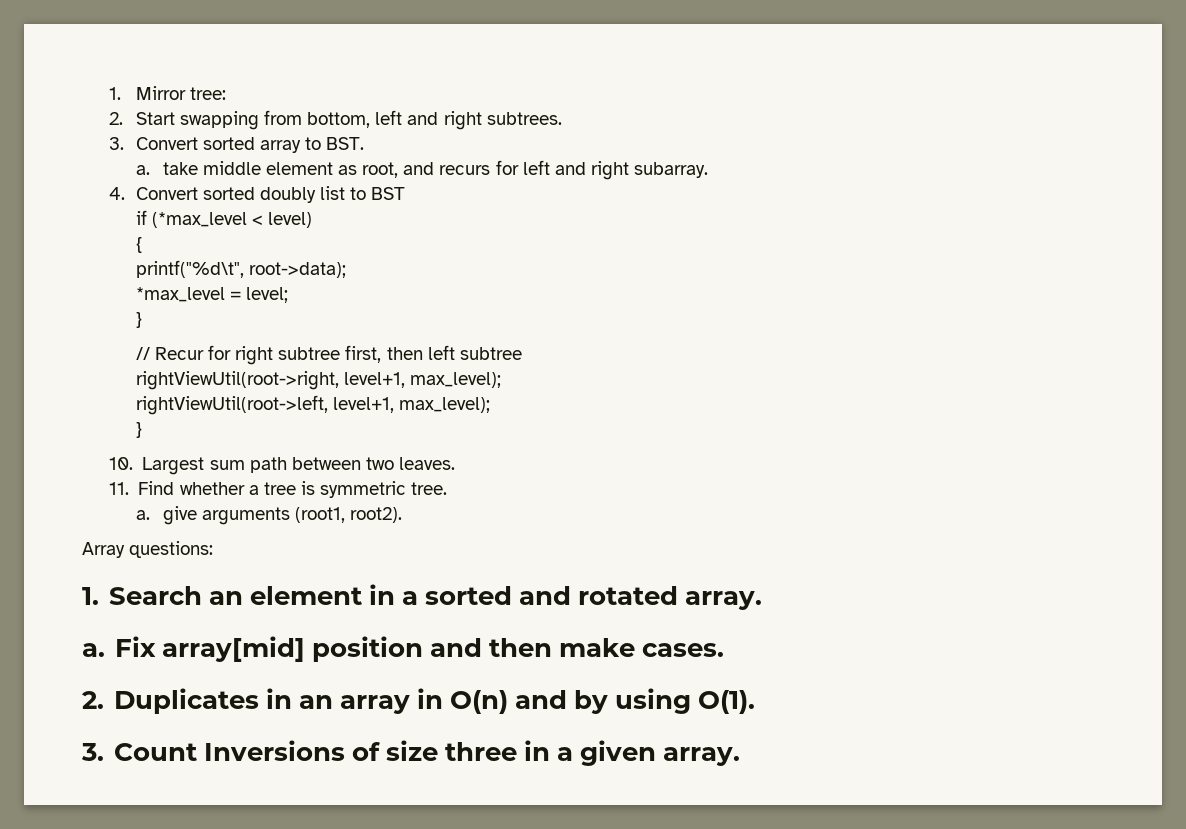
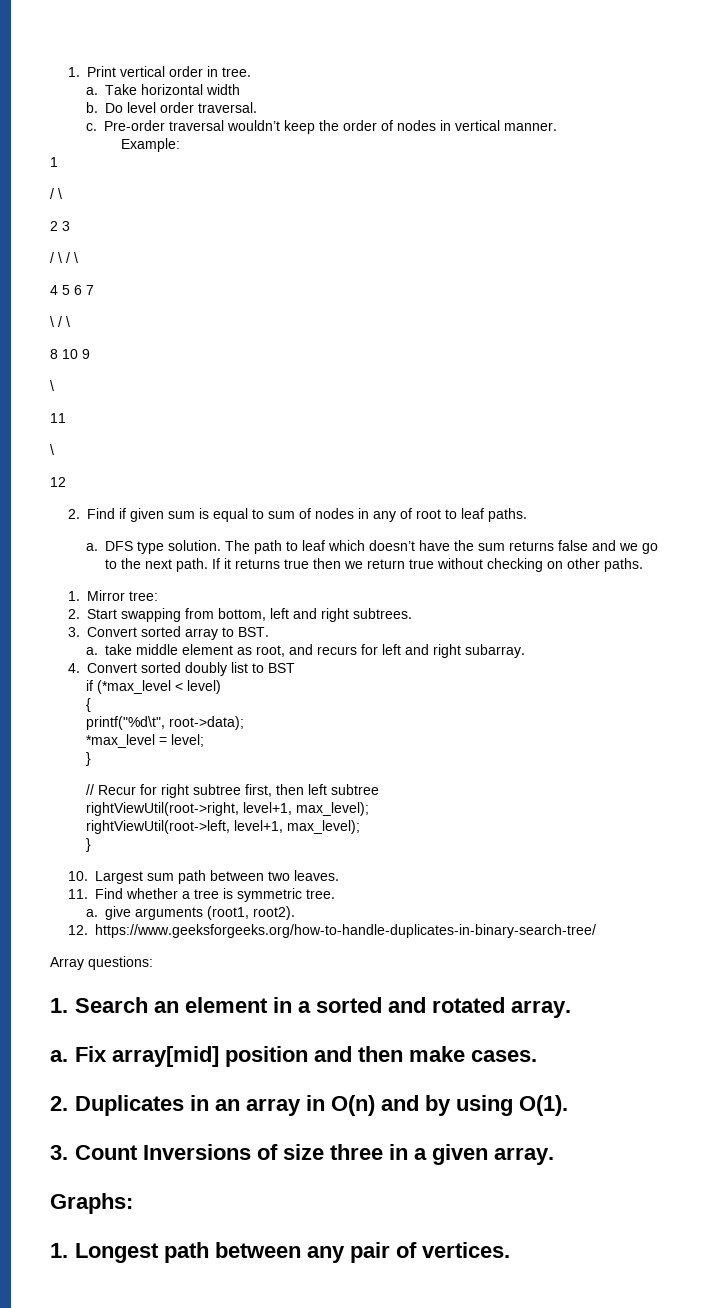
+ 1. Print vertical order in tree.
+ a. Take horizontal width
+ b. Do level order traversal.
+ c. Pre-order traversal wouldn’t keep the order of nodes in vertical manner.
+ Example:
+ 1
+ / \
+ 2 3
+ / \ / \
+ 4 5 6 7
+ \ / \
+ 8 10 9
+ \
+ 11
+ \
+ 12
+ 2. Find if given sum is equal to sum of nodes in any of root to leaf paths.
+ a. DFS type solution. The path to leaf which doesn’t have the sum returns false and we go to the next path. If it returns true then we return true without checking on other paths.
+ 12. https://www.geeksforgeeks.org/how-to-handle-duplicates-in-binary-search-tree/
+ Graphs:
+ 1. Longest path between any pair of vertices.

